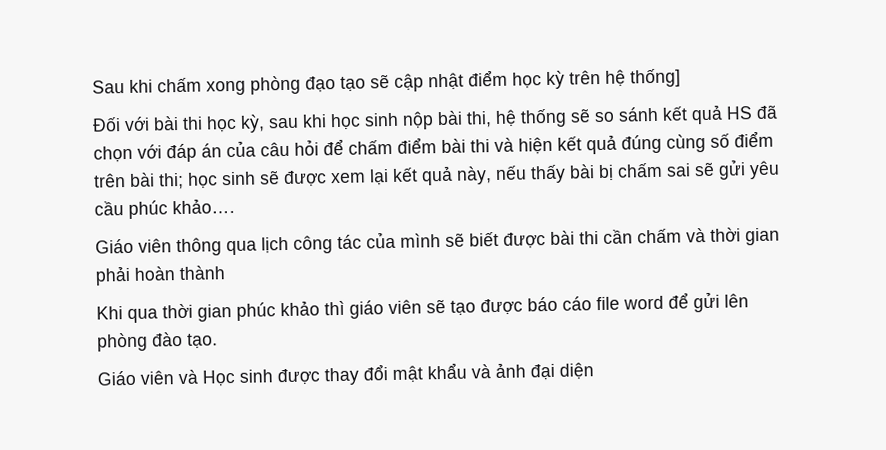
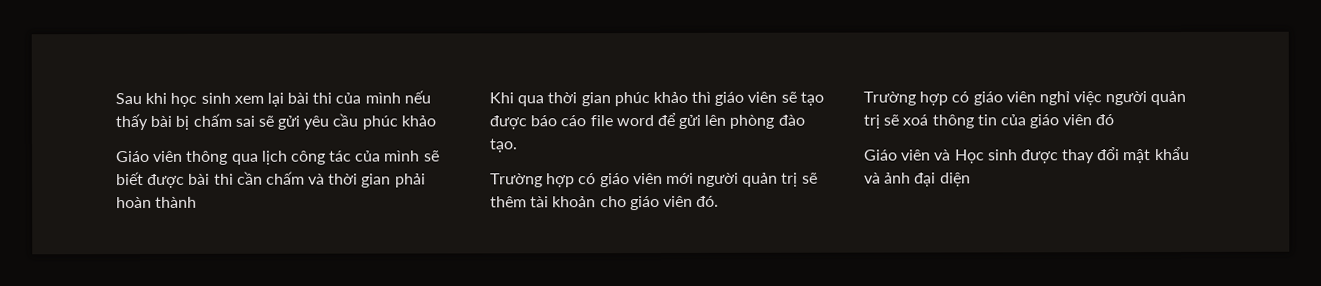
- Sau khi chấm xong phòng đạo tạo sẽ cập nhật điểm học kỳ trên hệ thống]
- Đối với bài thi học kỳ, sau khi học sinh nộp bài thi, hệ thống sẽ so sánh kết quả HS đã chọn với đáp án của câu hỏi để chấm điểm bài thi và hiện kết quả đúng cùng số điểm trên bài thi; học sinh sẽ được xem lại kết quả này, nếu thấy bài bị chấm sai sẽ gửi yêu cầu phúc khảo….
+ Sau khi học sinh xem lại bài thi của mình nếu thấy bài bị chấm sai sẽ gửi yêu cầu phúc khảo
+ Trường hợp có giáo viên mới người quản trị sẽ thêm tài khoản cho giáo viên đó.
+ Trường hợp có giáo viên nghỉ việc người quản trị sẽ xoá thông tin của giáo viên đó

